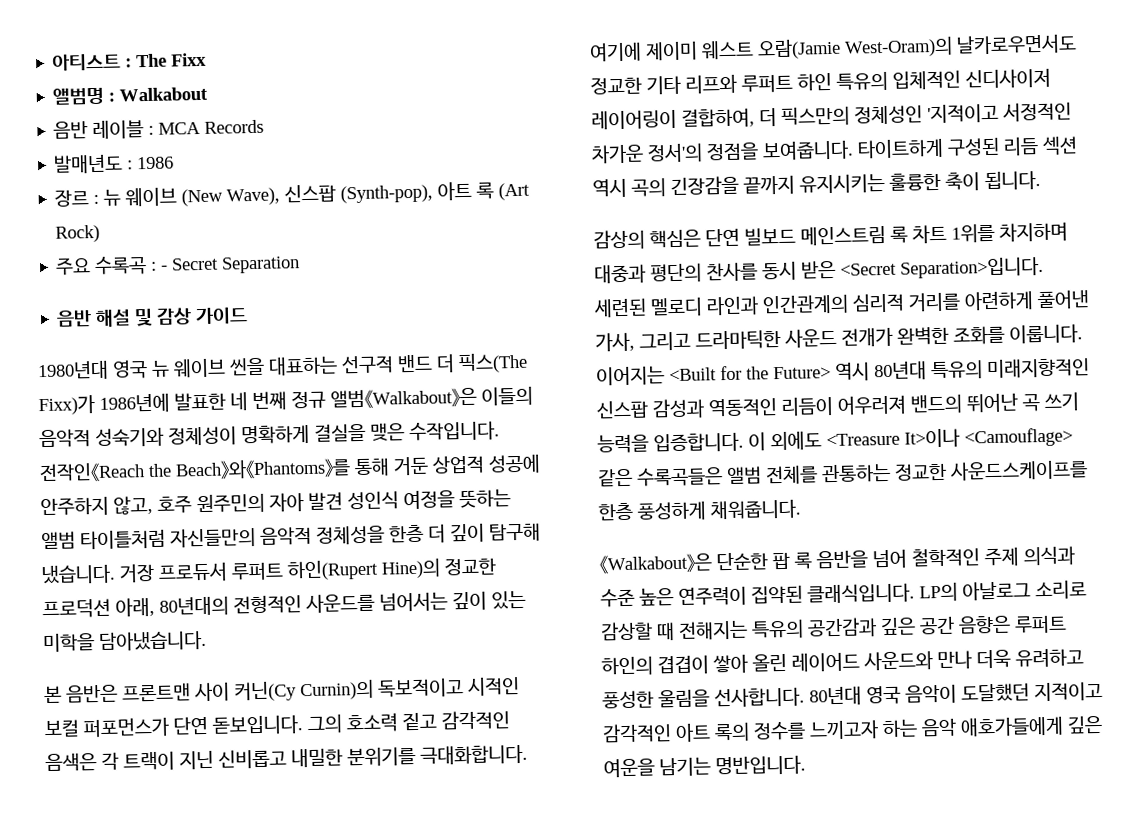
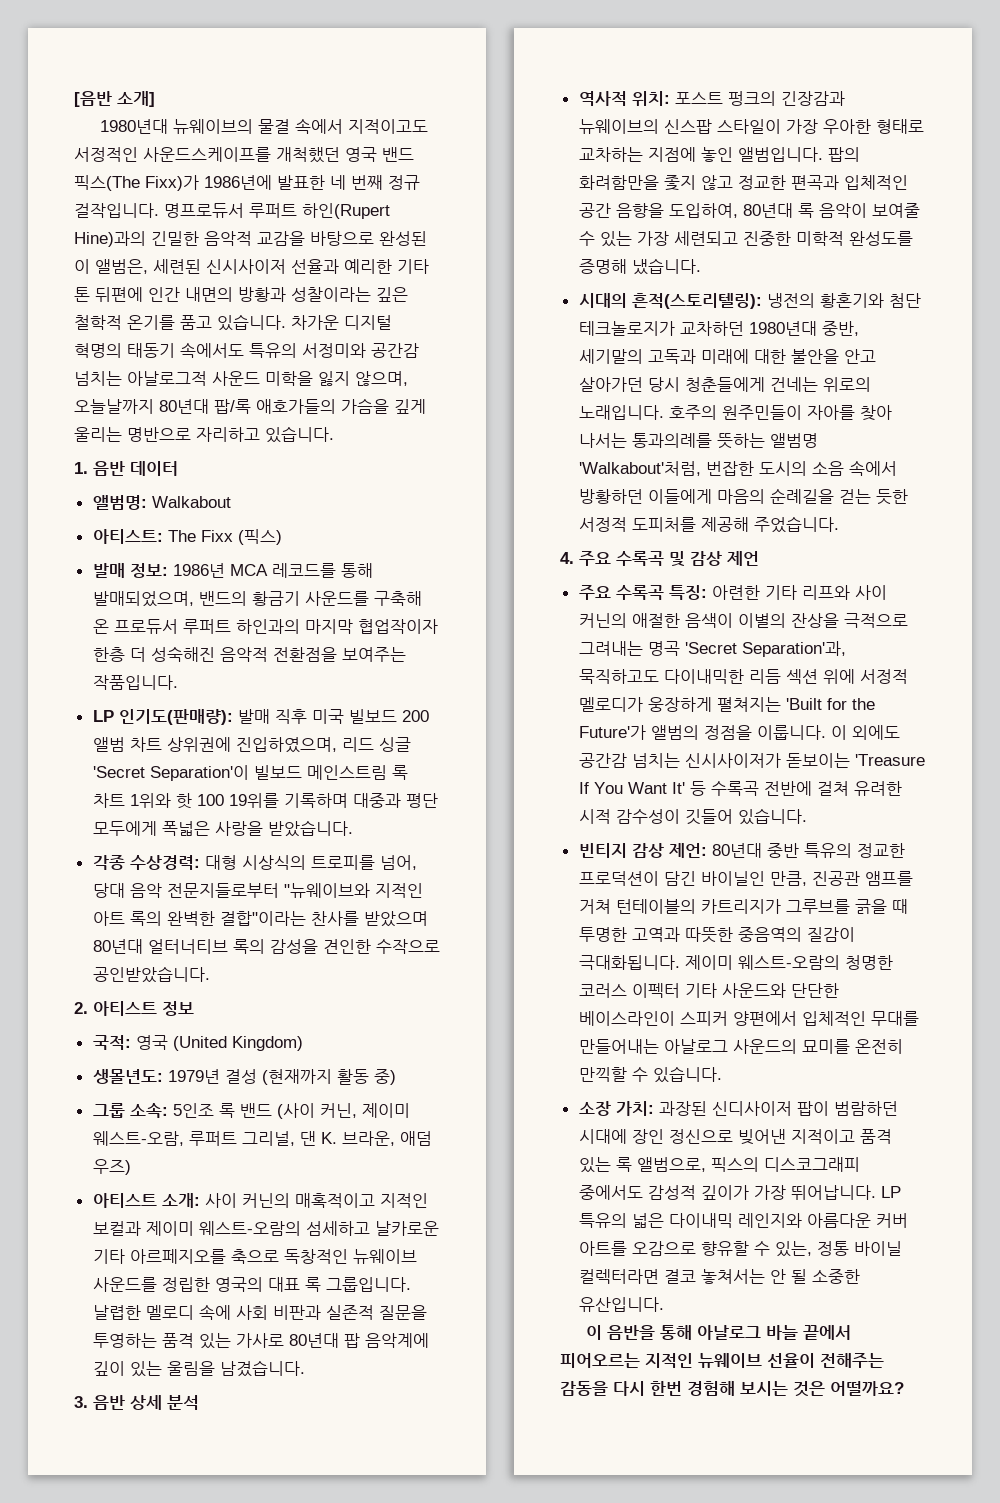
- 아티스트 : The Fixx
- 앨범명 : Walkabout
- 음반 레이블 : MCA Records
- 발매년도 : 1986
- 장르 : 뉴 웨이브 (New Wave), 신스팝 (Synth-pop), 아트 록 (Art Rock)
- 주요 수록곡 : - Secret Separation
- 음반 해설 및 감상 가이드
- 1980년대 영국 뉴 웨이브 씬을 대표하는 선구적 밴드 더 픽스(The Fixx)가 1986년에 발표한 네 번째 정규 앨범《Walkabout》은 이들의 음악적 성숙기와 정체성이 명확하게 결실을 맺은 수작입니다. 전작인《Reach the Beach》와《Phantoms》를 통해 거둔 상업적 성공에 안주하지 않고, 호주 원주민의 자아 발견 성인식 여정을 뜻하는 앨범 타이틀처럼 자신들만의 음악적 정체성을 한층 더 깊이 탐구해 냈습니다. 거장 프로듀서 루퍼트 하인(Rupert Hine)의 정교한 프로덕션 아래, 80년대의 전형적인 사운드를 넘어서는 깊이 있는 미학을 담아냈습니다.
- 본 음반은 프론트맨 사이 커닌(Cy Curnin)의 독보적이고 시적인 보컬 퍼포먼스가 단연 돋보입니다. 그의 호소력 짙고 감각적인 음색은 각 트랙이 지닌 신비롭고 내밀한 분위기를 극대화합니다. 여기에 제이미 웨스트 오람(Jamie West-Oram)의 날카로우면서도 정교한 기타 리프와 루퍼트 하인 특유의 입체적인 신디사이저 레이어링이 결합하여, 더 픽스만의 정체성인 '지적이고 서정적인 차가운 정서'의 정점을 보여줍니다. 타이트하게 구성된 리듬 섹션 역시 곡의 긴장감을 끝까지 유지시키는 훌륭한 축이 됩니다.
- 감상의 핵심은 단연 빌보드 메인스트림 록 차트 1위를 차지하며 대중과 평단의 찬사를 동시 받은 <Secret Separation>입니다. 세련된 멜로디 라인과 인간관계의 심리적 거리를 아련하게 풀어낸 가사, 그리고 드라마틱한 사운드 전개가 완벽한 조화를 이룹니다. 이어지는 <Built for the Future> 역시 80년대 특유의 미래지향적인 신스팝 감성과 역동적인 리듬이 어우러져 밴드의 뛰어난 곡 쓰기 능력을 입증합니다. 이 외에도 <Treasure It>이나 <Camouflage> 같은 수록곡들은 앨범 전체를 관통하는 정교한 사운드스케이프를 한층 풍성하게 채워줍니다.
- 《Walkabout》은 단순한 팝 록 음반을 넘어 철학적인 주제 의식과 수준 높은 연주력이 집약된 클래식입니다. LP의 아날로그 소리로 감상할 때 전해지는 특유의 공간감과 깊은 공간 음향은 루퍼트 하인의 겹겹이 쌓아 올린 레이어드 사운드와 만나 더욱 유려하고 풍성한 울림을 선사합니다. 80년대 영국 음악이 도달했던 지적이고 감각적인 아트 록의 정수를 느끼고자 하는 음악 애호가들에게 깊은 여운을 남기는 명반입니다.
+ [음반 소개]
+ 1980년대 뉴웨이브의 물결 속에서 지적이고도 서정적인 사운드스케이프를 개척했던 영국 밴드 픽스(The Fixx)가 1986년에 발표한 네 번째 정규 걸작입니다. 명프로듀서 루퍼트 하인(Rupert Hine)과의 긴밀한 음악적 교감을 바탕으로 완성된 이 앨범은, 세련된 신시사이저 선율과 예리한 기타 톤 뒤편에 인간 내면의 방황과 성찰이라는 깊은 철학적 온기를 품고 있습니다. 차가운 디지털 혁명의 태동기 속에서도 특유의 서정미와 공간감 넘치는 아날로그적 사운드 미학을 잃지 않으며, 오늘날까지 80년대 팝/록 애호가들의 가슴을 깊게 울리는 명반으로 자리하고 있습니다.
+ 1. 음반 데이터
+ 앨범명: Walkabout
+ 아티스트: The Fixx (픽스)
+ 발매 정보: 1986년 MCA 레코드를 통해 발매되었으며, 밴드의 황금기 사운드를 구축해 온 프로듀서 루퍼트 하인과의 마지막 협업작이자 한층 더 성숙해진 음악적 전환점을 보여주는 작품입니다.
+ LP 인기도(판매량): 발매 직후 미국 빌보드 200 앨범 차트 상위권에 진입하였으며, 리드 싱글 'Secret Separation'이 빌보드 메인스트림 록 차트 1위와 핫 100 19위를 기록하며 대중과 평단 모두에게 폭넓은 사랑을 받았습니다.
+ 각종 수상경력: 대형 시상식의 트로피를 넘어, 당대 음악 전문지들로부터 "뉴웨이브와 지적인 아트 록의 완벽한 결합"이라는 찬사를 받았으며 80년대 얼터너티브 록의 감성을 견인한 수작으로 공인받았습니다.
+ 2. 아티스트 정보
+ 국적: 영국 (United Kingdom)
+ 생몰년도: 1979년 결성 (현재까지 활동 중)
+ 그룹 소속: 5인조 록 밴드 (사이 커닌, 제이미 웨스트-오람, 루퍼트 그리널, 댄 K. 브라운, 애덤 우즈)
+ 아티스트 소개: 사이 커닌의 매혹적이고 지적인 보컬과 제이미 웨스트-오람의 섬세하고 날카로운 기타 아르페지오를 축으로 독창적인 뉴웨이브 사운드를 정립한 영국의 대표 록 그룹입니다. 날렵한 멜로디 속에 사회 비판과 실존적 질문을 투영하는 품격 있는 가사로 80년대 팝 음악계에 깊이 있는 울림을 남겼습니다.
+ 3. 음반 상세 분석
+ 역사적 위치: 포스트 펑크의 긴장감과 뉴웨이브의 신스팝 스타일이 가장 우아한 형태로 교차하는 지점에 놓인 앨범입니다. 팝의 화려함만을 좇지 않고 정교한 편곡과 입체적인 공간 음향을 도입하여, 80년대 록 음악이 보여줄 수 있는 가장 세련되고 진중한 미학적 완성도를 증명해 냈습니다.
+ 시대의 흔적(스토리텔링): 냉전의 황혼기와 첨단 테크놀로지가 교차하던 1980년대 중반, 세기말의 고독과 미래에 대한 불안을 안고 살아가던 당시 청춘들에게 건네는 위로의 노래입니다. 호주의 원주민들이 자아를 찾아 나서는 통과의례를 뜻하는 앨범명 'Walkabout'처럼, 번잡한 도시의 소음 속에서 방황하던 이들에게 마음의 순례길을 걷는 듯한 서정적 도피처를 제공해 주었습니다.
+ 4. 주요 수록곡 및 감상 제언
+ 주요 수록곡 특징: 아련한 기타 리프와 사이 커닌의 애절한 음색이 이별의 잔상을 극적으로 그려내는 명곡 'Secret Separation'과, 묵직하고도 다이내믹한 리듬 섹션 위에 서정적 멜로디가 웅장하게 펼쳐지는 'Built for the Future'가 앨범의 정점을 이룹니다. 이 외에도 공간감 넘치는 신시사이저가 돋보이는 'Treasure If You Want It' 등 수록곡 전반에 걸쳐 유려한 시적 감수성이 깃들어 있습니다.
+ 빈티지 감상 제언: 80년대 중반 특유의 정교한 프로덕션이 담긴 바이닐인 만큼, 진공관 앰프를 거쳐 턴테이블의 카트리지가 그루브를 긁을 때 투명한 고역과 따뜻한 중음역의 질감이 극대화됩니다. 제이미 웨스트-오람의 청명한 코러스 이펙터 기타 사운드와 단단한 베이스라인이 스피커 양편에서 입체적인 무대를 만들어내는 아날로그 사운드의 묘미를 온전히 만끽할 수 있습니다.
+ 소장 가치: 과장된 신디사이저 팝이 범람하던 시대에 장인 정신으로 빚어낸 지적이고 품격 있는 록 앨범으로, 픽스의 디스코그래피 중에서도 감성적 깊이가 가장 뛰어납니다. LP 특유의 넓은 다이내믹 레인지와 아름다운 커버 아트를 오감으로 향유할 수 있는, 정통 바이닐 컬렉터라면 결코 놓쳐서는 안 될 소중한 유산입니다.
+ 이 음반을 통해 아날로그 바늘 끝에서 피어오르는 지적인 뉴웨이브 선율이 전해주는 감동을 다시 한번 경험해 보시는 것은 어떨까요?

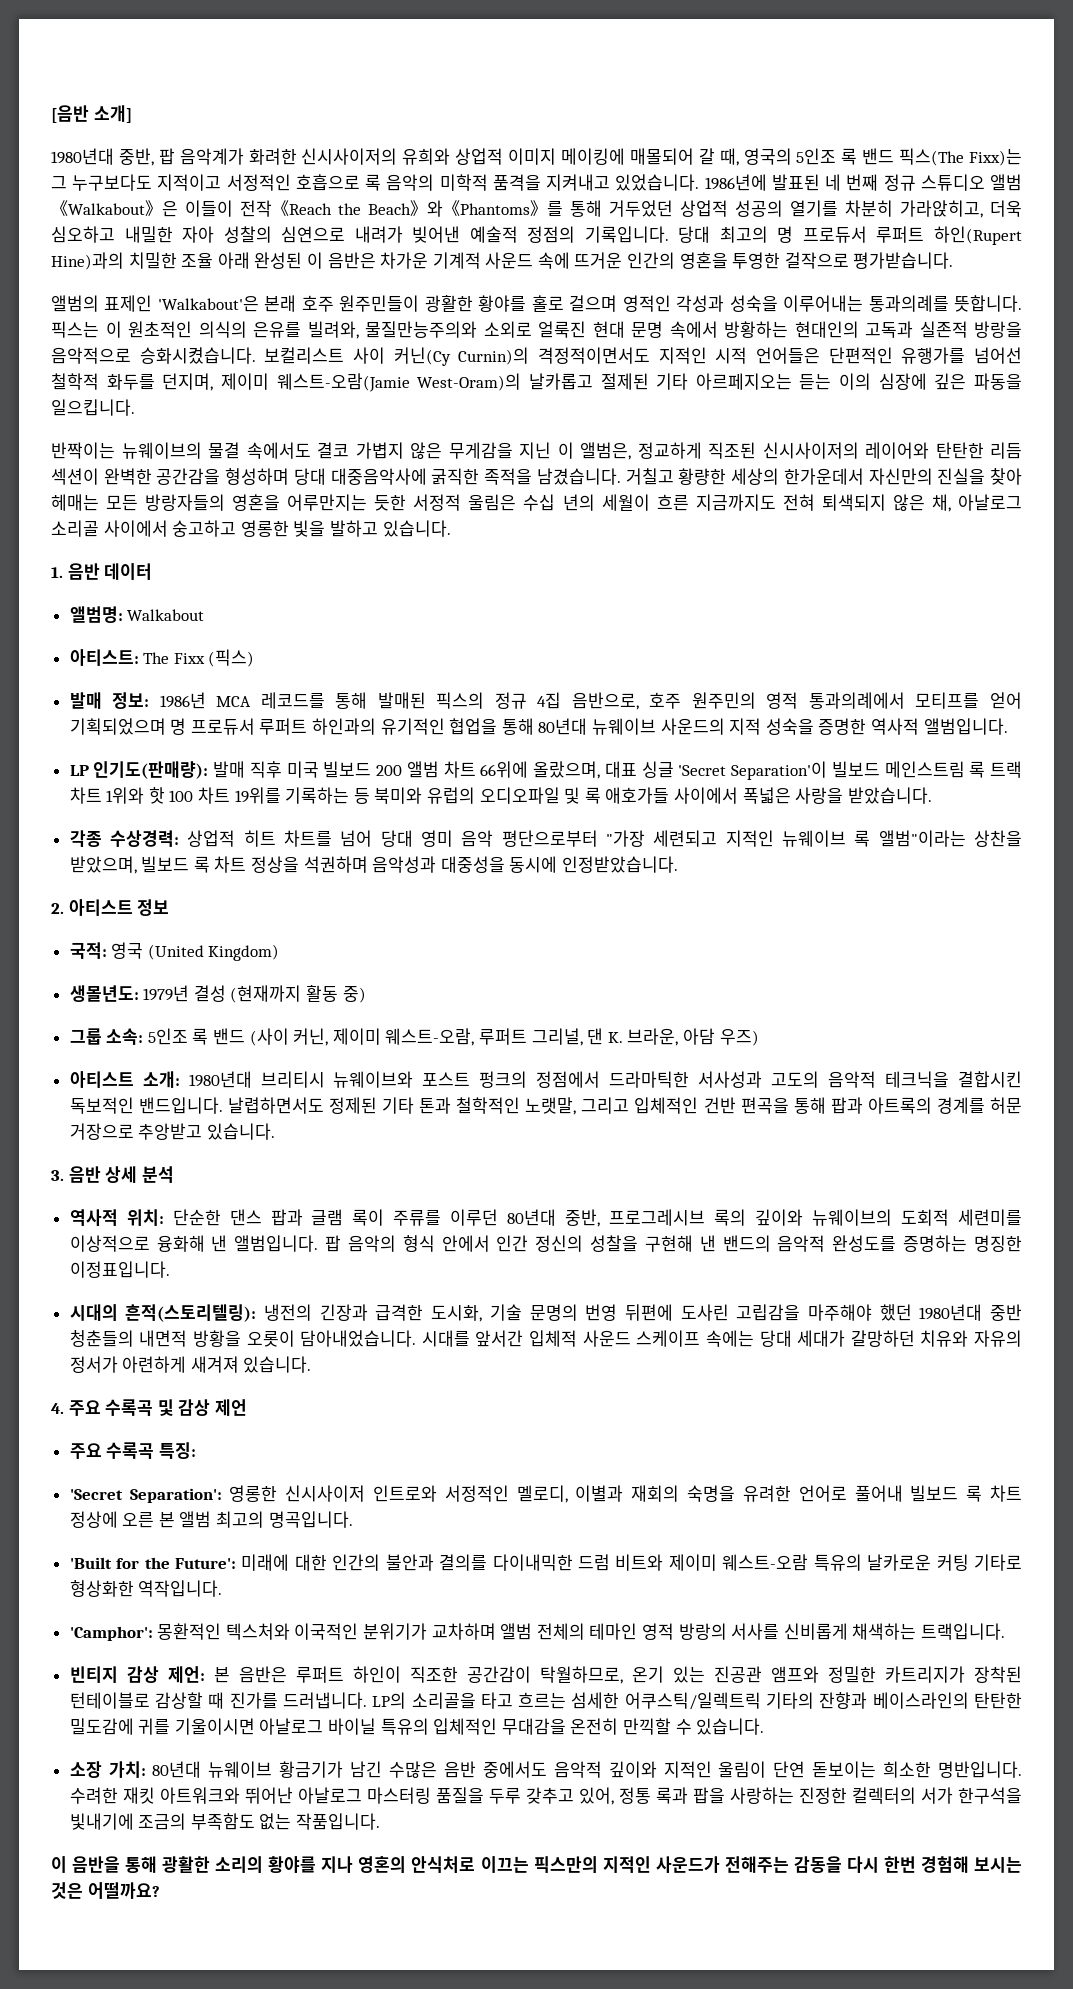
- 1980년대 뉴웨이브의 물결 속에서 지적이고도 서정적인 사운드스케이프를 개척했던 영국 밴드 픽스(The Fixx)가 1986년에 발표한 네 번째 정규 걸작입니다. 명프로듀서 루퍼트 하인(Rupert Hine)과의 긴밀한 음악적 교감을 바탕으로 완성된 이 앨범은, 세련된 신시사이저 선율과 예리한 기타 톤 뒤편에 인간 내면의 방황과 성찰이라는 깊은 철학적 온기를 품고 있습니다. 차가운 디지털 혁명의 태동기 속에서도 특유의 서정미와 공간감 넘치는 아날로그적 사운드 미학을 잃지 않으며, 오늘날까지 80년대 팝/록 애호가들의 가슴을 깊게 울리는 명반으로 자리하고 있습니다.
+ 1980년대 중반, 팝 음악계가 화려한 신시사이저의 유희와 상업적 이미지 메이킹에 매몰되어 갈 때, 영국의 5인조 록 밴드 픽스(The Fixx)는 그 누구보다도 지적이고 서정적인 호흡으로 록 음악의 미학적 품격을 지켜내고 있었습니다. 1986년에 발표된 네 번째 정규 스튜디오 앨범《Walkabout》은 이들이 전작《Reach the Beach》와《Phantoms》를 통해 거두었던 상업적 성공의 열기를 차분히 가라앉히고, 더욱 심오하고 내밀한 자아 성찰의 심연으로 내려가 빚어낸 예술적 정점의 기록입니다. 당대 최고의 명 프로듀서 루퍼트 하인(Rupert Hine)과의 치밀한 조율 아래 완성된 이 음반은 차가운 기계적 사운드 속에 뜨거운 인간의 영혼을 투영한 걸작으로 평가받습니다.
+ 앨범의 표제인 'Walkabout'은 본래 호주 원주민들이 광활한 황야를 홀로 걸으며 영적인 각성과 성숙을 이루어내는 통과의례를 뜻합니다. 픽스는 이 원초적인 의식의 은유를 빌려와, 물질만능주의와 소외로 얼룩진 현대 문명 속에서 방황하는 현대인의 고독과 실존적 방랑을 음악적으로 승화시켰습니다. 보컬리스트 사이 커닌(Cy Curnin)의 격정적이면서도 지적인 시적 언어들은 단편적인 유행가를 넘어선 철학적 화두를 던지며, 제이미 웨스트-오람(Jamie West-Oram)의 날카롭고 절제된 기타 아르페지오는 듣는 이의 심장에 깊은 파동을 일으킵니다.
+ 반짝이는 뉴웨이브의 물결 속에서도 결코 가볍지 않은 무게감을 지닌 이 앨범은, 정교하게 직조된 신시사이저의 레이어와 탄탄한 리듬 섹션이 완벽한 공간감을 형성하며 당대 대중음악사에 굵직한 족적을 남겼습니다. 거칠고 황량한 세상의 한가운데서 자신만의 진실을 찾아 헤매는 모든 방랑자들의 영혼을 어루만지는 듯한 서정적 울림은 수십 년의 세월이 흐른 지금까지도 전혀 퇴색되지 않은 채, 아날로그 소리골 사이에서 숭고하고 영롱한 빛을 발하고 있습니다.
- 발매 정보: 1986년 MCA 레코드를 통해 발매되었으며, 밴드의 황금기 사운드를 구축해 온 프로듀서 루퍼트 하인과의 마지막 협업작이자 한층 더 성숙해진 음악적 전환점을 보여주는 작품입니다.
+ 발매 정보: 1986년 MCA 레코드를 통해 발매된 픽스의 정규 4집 음반으로, 호주 원주민의 영적 통과의례에서 모티프를 얻어 기획되었으며 명 프로듀서 루퍼트 하인과의 유기적인 협업을 통해 80년대 뉴웨이브 사운드의 지적 성숙을 증명한 역사적 앨범입니다.
- LP 인기도(판매량): 발매 직후 미국 빌보드 200 앨범 차트 상위권에 진입하였으며, 리드 싱글 'Secret Separation'이 빌보드 메인스트림 록 차트 1위와 핫 100 19위를 기록하며 대중과 평단 모두에게 폭넓은 사랑을 받았습니다.
+ LP 인기도(판매량): 발매 직후 미국 빌보드 200 앨범 차트 66위에 올랐으며, 대표 싱글 'Secret Separation'이 빌보드 메인스트림 록 트랙 차트 1위와 핫 100 차트 19위를 기록하는 등 북미와 유럽의 오디오파일 및 록 애호가들 사이에서 폭넓은 사랑을 받았습니다.
- 각종 수상경력: 대형 시상식의 트로피를 넘어, 당대 음악 전문지들로부터 "뉴웨이브와 지적인 아트 록의 완벽한 결합"이라는 찬사를 받았으며 80년대 얼터너티브 록의 감성을 견인한 수작으로 공인받았습니다.
+ 각종 수상경력: 상업적 히트 차트를 넘어 당대 영미 음악 평단으로부터 "가장 세련되고 지적인 뉴웨이브 록 앨범"이라는 상찬을 받았으며, 빌보드 록 차트 정상을 석권하며 음악성과 대중성을 동시에 인정받았습니다.
- 그룹 소속: 5인조 록 밴드 (사이 커닌, 제이미 웨스트-오람, 루퍼트 그리널, 댄 K. 브라운, 애덤 우즈)
+ 그룹 소속: 5인조 록 밴드 (사이 커닌, 제이미 웨스트-오람, 루퍼트 그리널, 댄 K. 브라운, 아담 우즈)
- 아티스트 소개: 사이 커닌의 매혹적이고 지적인 보컬과 제이미 웨스트-오람의 섬세하고 날카로운 기타 아르페지오를 축으로 독창적인 뉴웨이브 사운드를 정립한 영국의 대표 록 그룹입니다. 날렵한 멜로디 속에 사회 비판과 실존적 질문을 투영하는 품격 있는 가사로 80년대 팝 음악계에 깊이 있는 울림을 남겼습니다.
+ 아티스트 소개: 1980년대 브리티시 뉴웨이브와 포스트 펑크의 정점에서 드라마틱한 서사성과 고도의 음악적 테크닉을 결합시킨 독보적인 밴드입니다. 날렵하면서도 정제된 기타 톤과 철학적인 노랫말, 그리고 입체적인 건반 편곡을 통해 팝과 아트록의 경계를 허문 거장으로 추앙받고 있습니다.
- 역사적 위치: 포스트 펑크의 긴장감과 뉴웨이브의 신스팝 스타일이 가장 우아한 형태로 교차하는 지점에 놓인 앨범입니다. 팝의 화려함만을 좇지 않고 정교한 편곡과 입체적인 공간 음향을 도입하여, 80년대 록 음악이 보여줄 수 있는 가장 세련되고 진중한 미학적 완성도를 증명해 냈습니다.
- 시대의 흔적(스토리텔링): 냉전의 황혼기와 첨단 테크놀로지가 교차하던 1980년대 중반, 세기말의 고독과 미래에 대한 불안을 안고 살아가던 당시 청춘들에게 건네는 위로의 노래입니다. 호주의 원주민들이 자아를 찾아 나서는 통과의례를 뜻하는 앨범명 'Walkabout'처럼, 번잡한 도시의 소음 속에서 방황하던 이들에게 마음의 순례길을 걷는 듯한 서정적 도피처를 제공해 주었습니다.
+ 역사적 위치: 단순한 댄스 팝과 글램 록이 주류를 이루던 80년대 중반, 프로그레시브 록의 깊이와 뉴웨이브의 도회적 세련미를 이상적으로 융화해 낸 앨범입니다. 팝 음악의 형식 안에서 인간 정신의 성찰을 구현해 낸 밴드의 음악적 완성도를 증명하는 명징한 이정표입니다.
+ 시대의 흔적(스토리텔링): 냉전의 긴장과 급격한 도시화, 기술 문명의 번영 뒤편에 도사린 고립감을 마주해야 했던 1980년대 중반 청춘들의 내면적 방황을 오롯이 담아내었습니다. 시대를 앞서간 입체적 사운드 스케이프 속에는 당대 세대가 갈망하던 치유와 자유의 정서가 아련하게 새겨져 있습니다.
- 주요 수록곡 특징: 아련한 기타 리프와 사이 커닌의 애절한 음색이 이별의 잔상을 극적으로 그려내는 명곡 'Secret Separation'과, 묵직하고도 다이내믹한 리듬 섹션 위에 서정적 멜로디가 웅장하게 펼쳐지는 'Built for the Future'가 앨범의 정점을 이룹니다. 이 외에도 공간감 넘치는 신시사이저가 돋보이는 'Treasure If You Want It' 등 수록곡 전반에 걸쳐 유려한 시적 감수성이 깃들어 있습니다.
- 빈티지 감상 제언: 80년대 중반 특유의 정교한 프로덕션이 담긴 바이닐인 만큼, 진공관 앰프를 거쳐 턴테이블의 카트리지가 그루브를 긁을 때 투명한 고역과 따뜻한 중음역의 질감이 극대화됩니다. 제이미 웨스트-오람의 청명한 코러스 이펙터 기타 사운드와 단단한 베이스라인이 스피커 양편에서 입체적인 무대를 만들어내는 아날로그 사운드의 묘미를 온전히 만끽할 수 있습니다.
+ 주요 수록곡 특징:
+ 'Secret Separation': 영롱한 신시사이저 인트로와 서정적인 멜로디, 이별과 재회의 숙명을 유려한 언어로 풀어내 빌보드 록 차트 정상에 오른 본 앨범 최고의 명곡입니다.
+ 'Built for the Future': 미래에 대한 인간의 불안과 결의를 다이내믹한 드럼 비트와 제이미 웨스트-오람 특유의 날카로운 커팅 기타로 형상화한 역작입니다.
+ 'Camphor': 몽환적인 텍스처와 이국적인 분위기가 교차하며 앨범 전체의 테마인 영적 방랑의 서사를 신비롭게 채색하는 트랙입니다.
+ 빈티지 감상 제언: 본 음반은 루퍼트 하인이 직조한 공간감이 탁월하므로, 온기 있는 진공관 앰프와 정밀한 카트리지가 장착된 턴테이블로 감상할 때 진가를 드러냅니다. LP의 소리골을 타고 흐르는 섬세한 어쿠스틱/일렉트릭 기타의 잔향과 베이스라인의 탄탄한 밀도감에 귀를 기울이시면 아날로그 바이닐 특유의 입체적인 무대감을 온전히 만끽할 수 있습니다.
- 소장 가치: 과장된 신디사이저 팝이 범람하던 시대에 장인 정신으로 빚어낸 지적이고 품격 있는 록 앨범으로, 픽스의 디스코그래피 중에서도 감성적 깊이가 가장 뛰어납니다. LP 특유의 넓은 다이내믹 레인지와 아름다운 커버 아트를 오감으로 향유할 수 있는, 정통 바이닐 컬렉터라면 결코 놓쳐서는 안 될 소중한 유산입니다.
- 이 음반을 통해 아날로그 바늘 끝에서 피어오르는 지적인 뉴웨이브 선율이 전해주는 감동을 다시 한번 경험해 보시는 것은 어떨까요?
+ 소장 가치: 80년대 뉴웨이브 황금기가 남긴 수많은 음반 중에서도 음악적 깊이와 지적인 울림이 단연 돋보이는 희소한 명반입니다. 수려한 재킷 아트워크와 뛰어난 아날로그 마스터링 품질을 두루 갖추고 있어, 정통 록과 팝을 사랑하는 진정한 컬렉터의 서가 한구석을 빛내기에 조금의 부족함도 없는 작품입니다.
+ 이 음반을 통해 광활한 소리의 황야를 지나 영혼의 안식처로 이끄는 픽스만의 지적인 사운드가 전해주는 감동을 다시 한번 경험해 보시는 것은 어떨까요?

